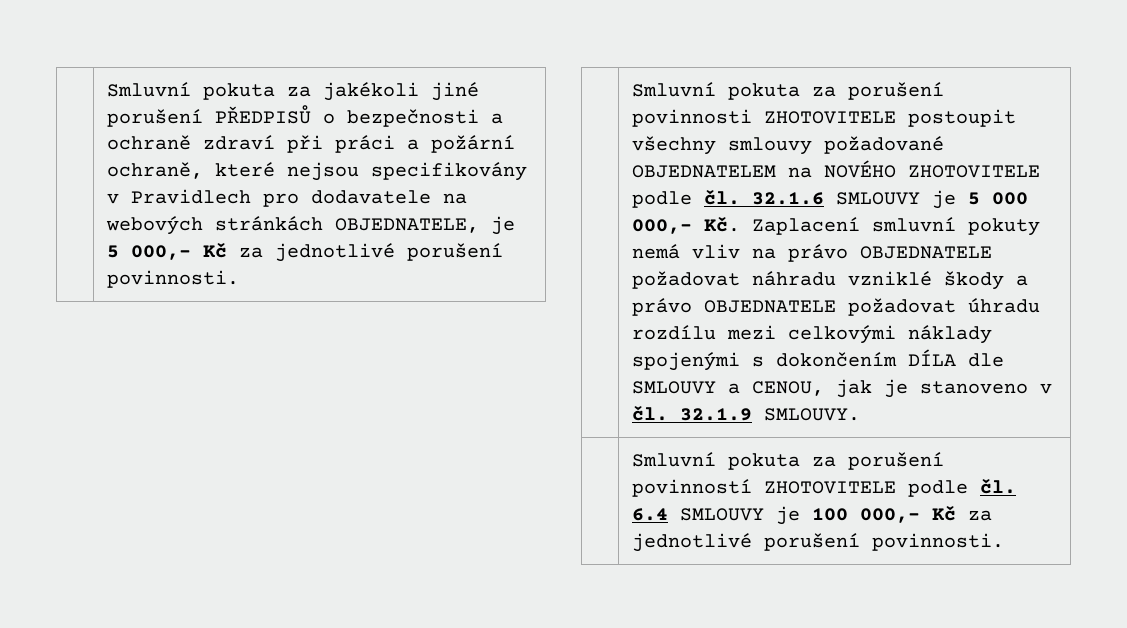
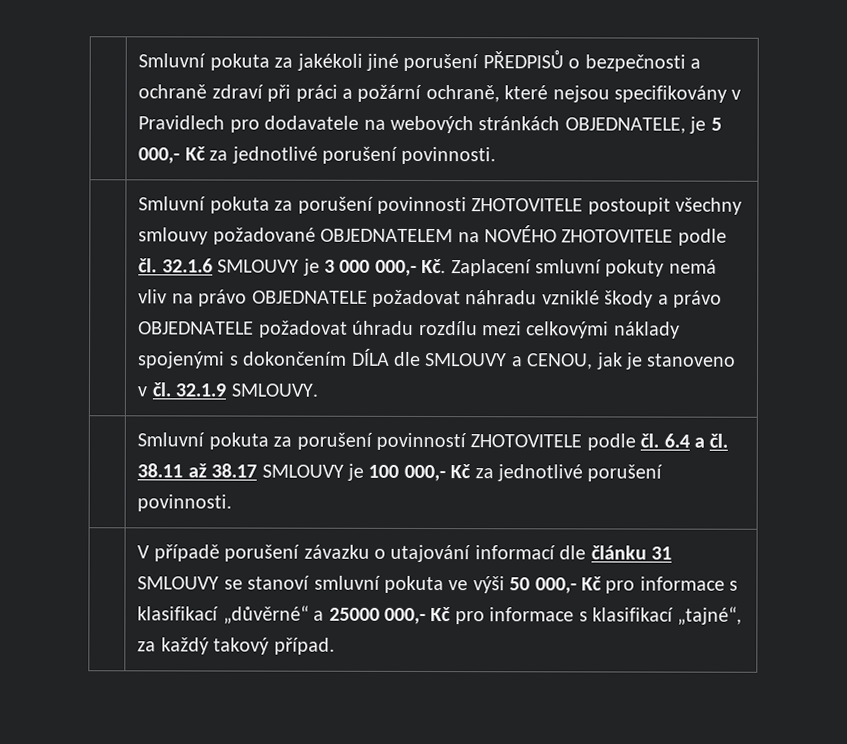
- Smluvní pokuta za porušení povinnosti ZHOTOVITELE postoupit všechny smlouvy požadované OBJEDNATELEM na NOVÉHO ZHOTOVITELE podle čl. 32.1.6 SMLOUVY je 5 000 000,- Kč. Zaplacení smluvní pokuty nemá vliv na právo OBJEDNATELE požadovat náhradu vzniklé škody a právo OBJEDNATELE požadovat úhradu rozdílu mezi celkovými náklady spojenými s dokončením DÍLA dle SMLOUVY a CENOU, jak je stanoveno v čl. 32.1.9 SMLOUVY.
+ Smluvní pokuta za porušení povinnosti ZHOTOVITELE postoupit všechny smlouvy požadované OBJEDNATELEM na NOVÉHO ZHOTOVITELE podle čl. 32.1.6 SMLOUVY je 3 000 000,- Kč. Zaplacení smluvní pokuty nemá vliv na právo OBJEDNATELE požadovat náhradu vzniklé škody a právo OBJEDNATELE požadovat úhradu rozdílu mezi celkovými náklady spojenými s dokončením DÍLA dle SMLOUVY a CENOU, jak je stanoveno v čl. 32.1.9 SMLOUVY.
- | Smluvní pokuta za porušení povinností ZHOTOVITELE podle čl. 6.4 SMLOUVY je 100 000,- Kč za jednotlivé porušení povinnosti.
+ | Smluvní pokuta za porušení povinností ZHOTOVITELE podle čl. 6.4 a čl. 38.11 až 38.17 SMLOUVY je 100 000,- Kč za jednotlivé porušení povinnosti.
+ | V případě porušení závazku o utajování informací dle článku 31 SMLOUVY se stanoví smluvní pokuta ve výši 50 000,- Kč pro informace s klasifikací „důvěrné“ a 25000 000,- Kč pro informace s klasifikací „tajné“, za každý takový případ.

